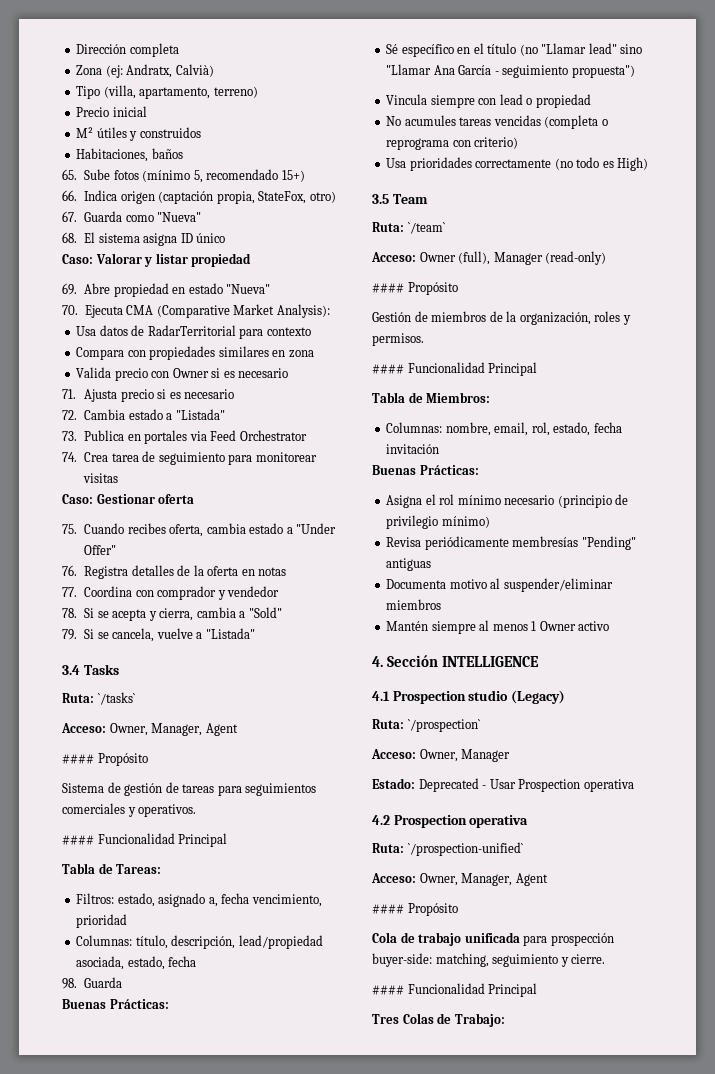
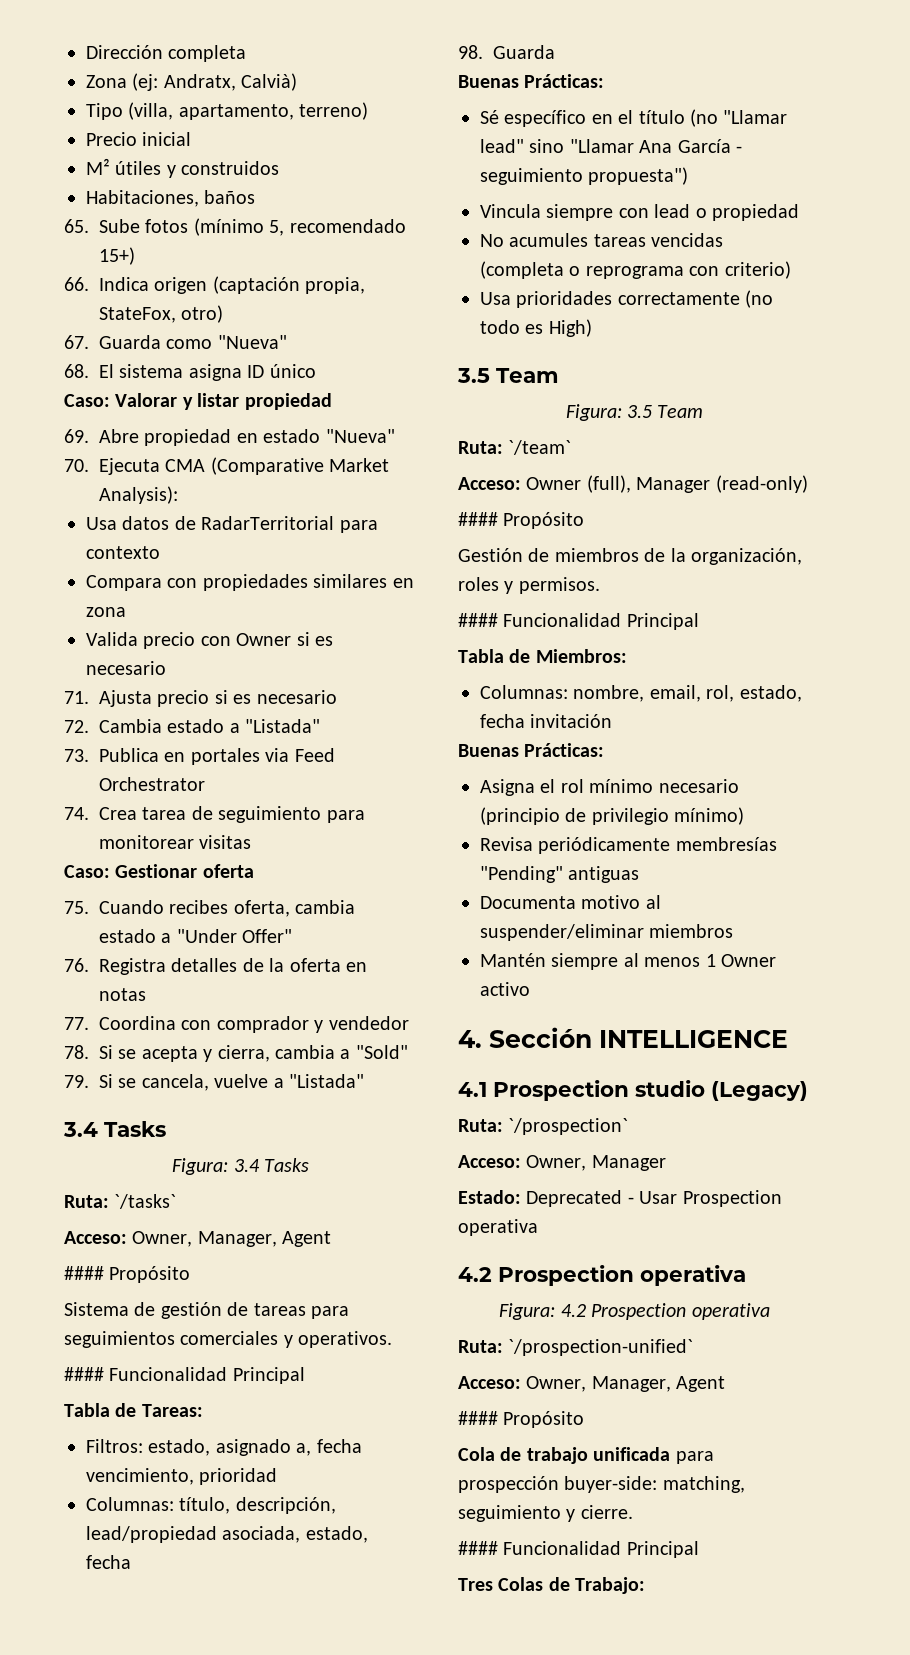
+ Figura: 3.4 Tasks
+ Figura: 3.5 Team
+ Figura: 4.2 Prospection operativa

